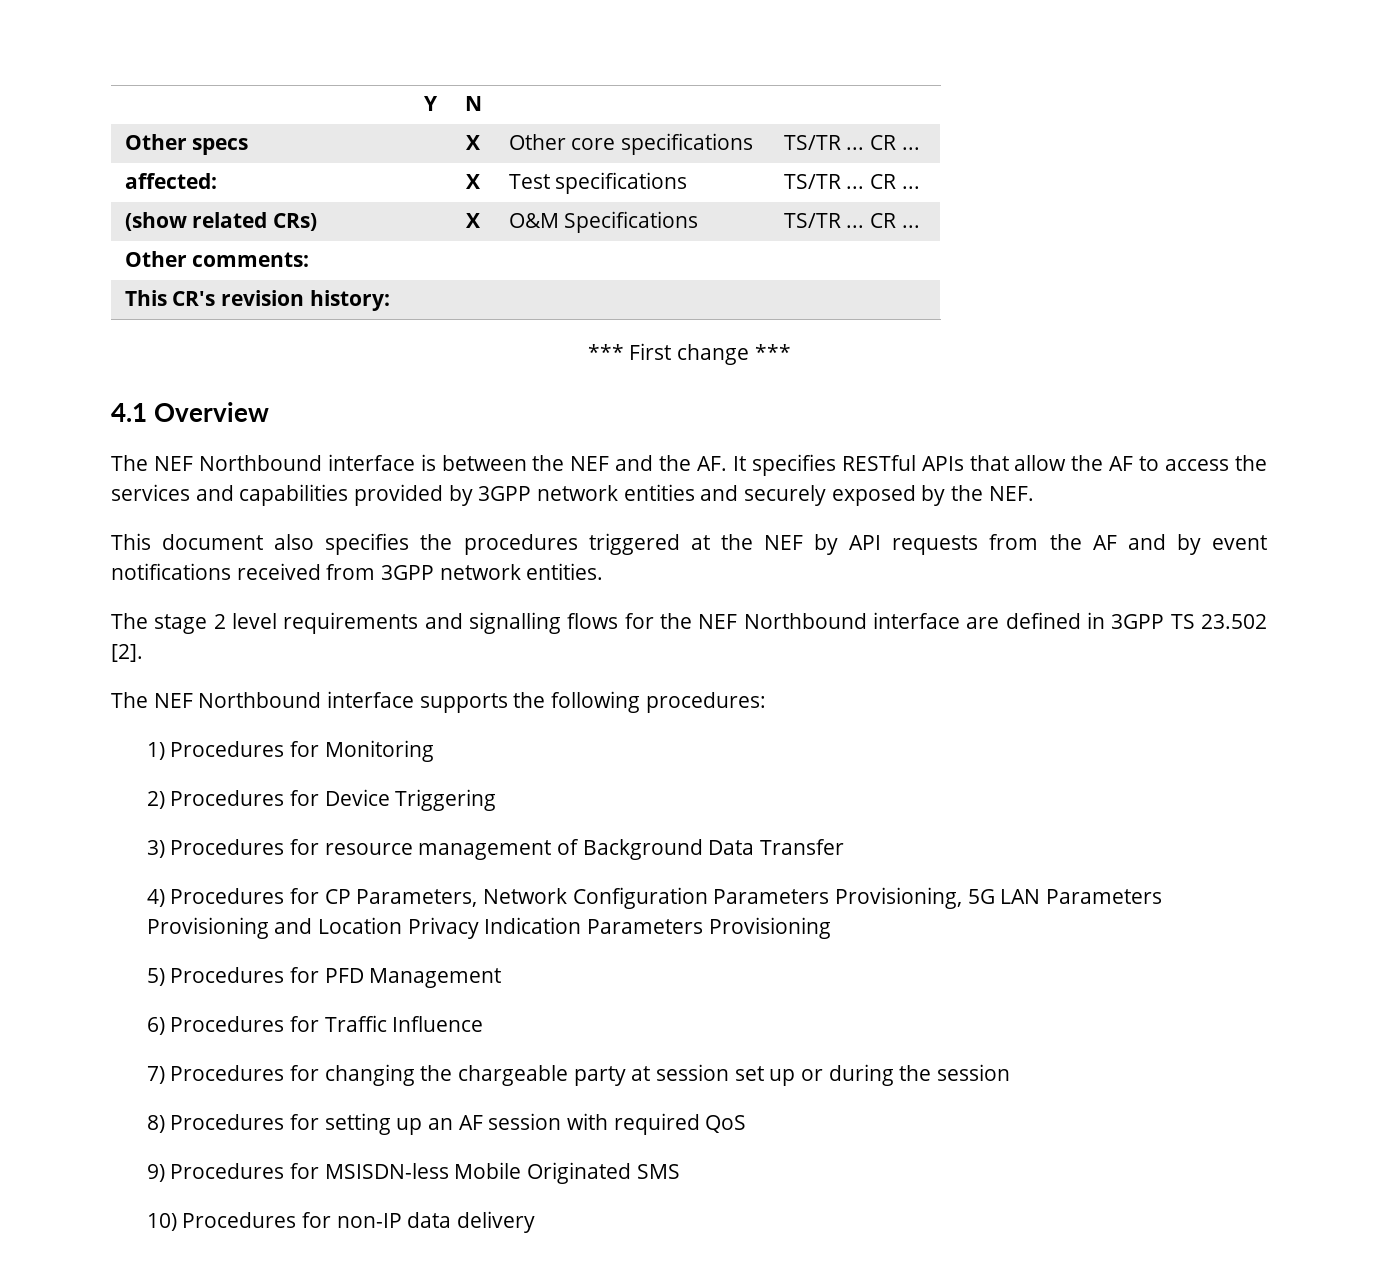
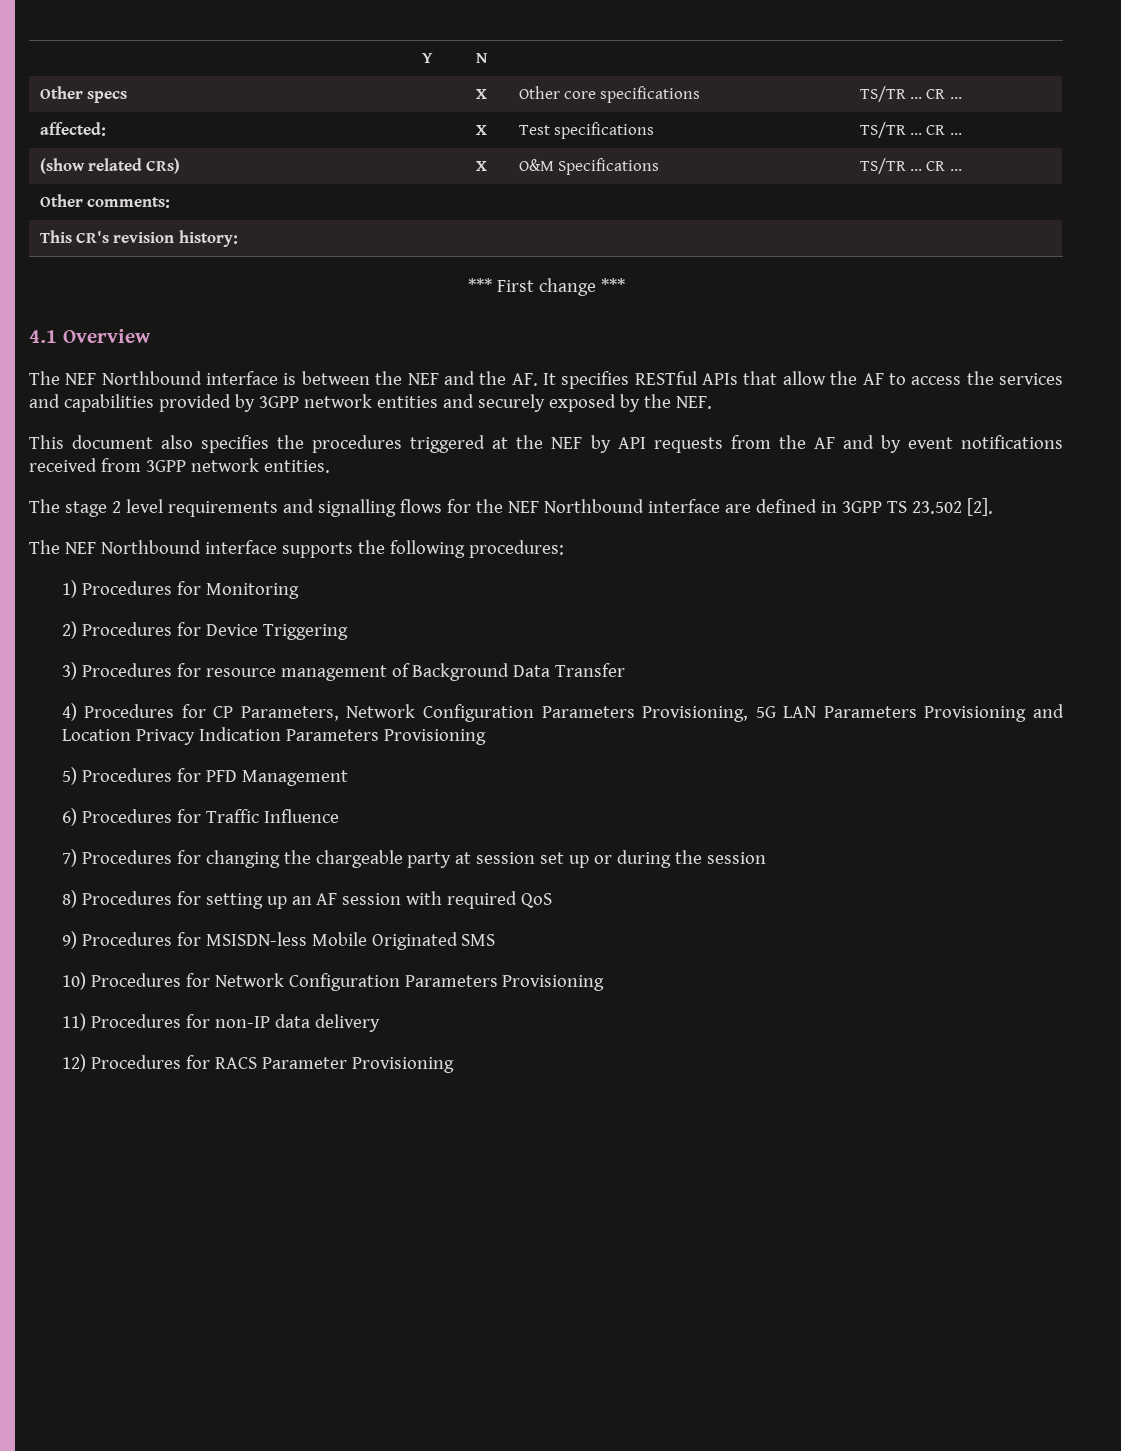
- 10) Procedures for non-IP data delivery
+ 10) Procedures for Network Configuration Parameters Provisioning
+ 11) Procedures for non-IP data delivery
+ 12) Procedures for RACS Parameter Provisioning

